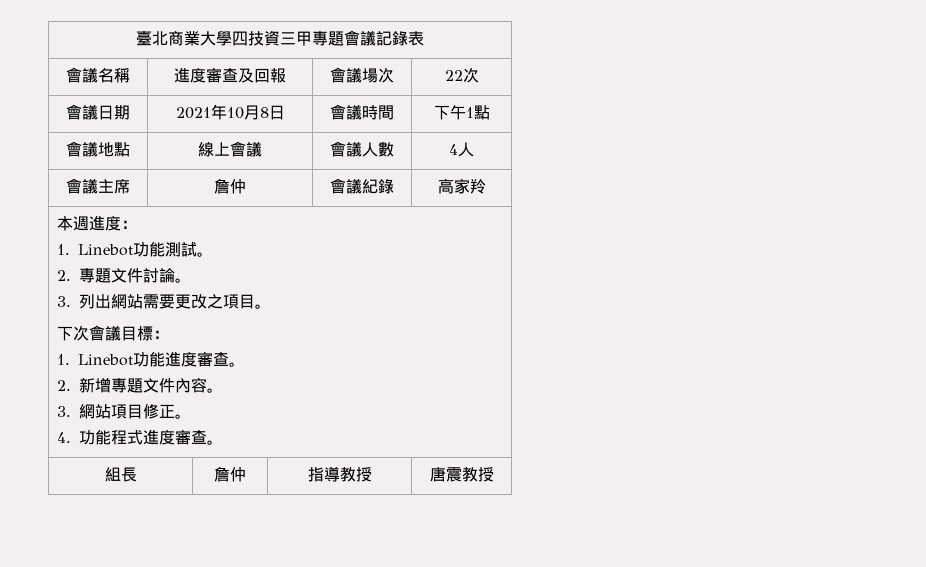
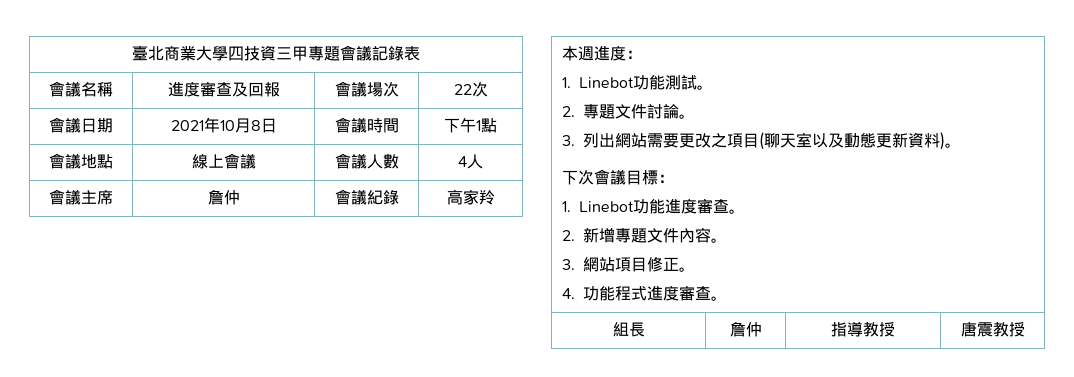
- 3.列出網站需要更改之項目。
+ 3.列出網站需要更改之項目(聊天室以及動態更新資料)。

